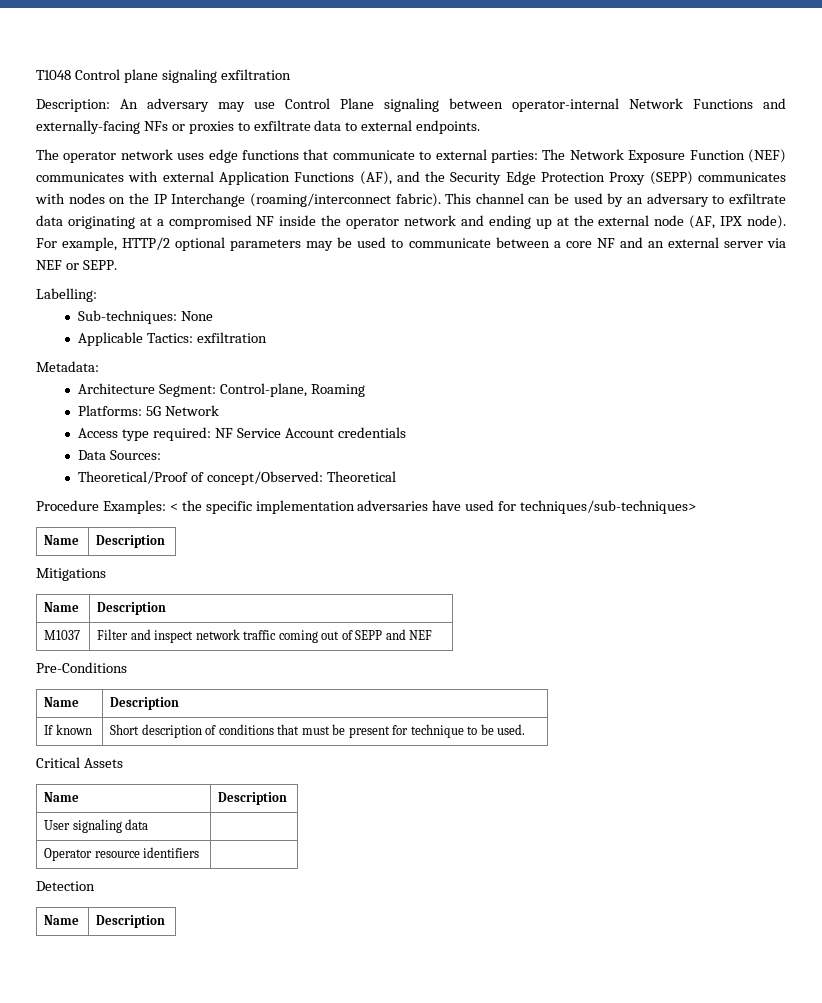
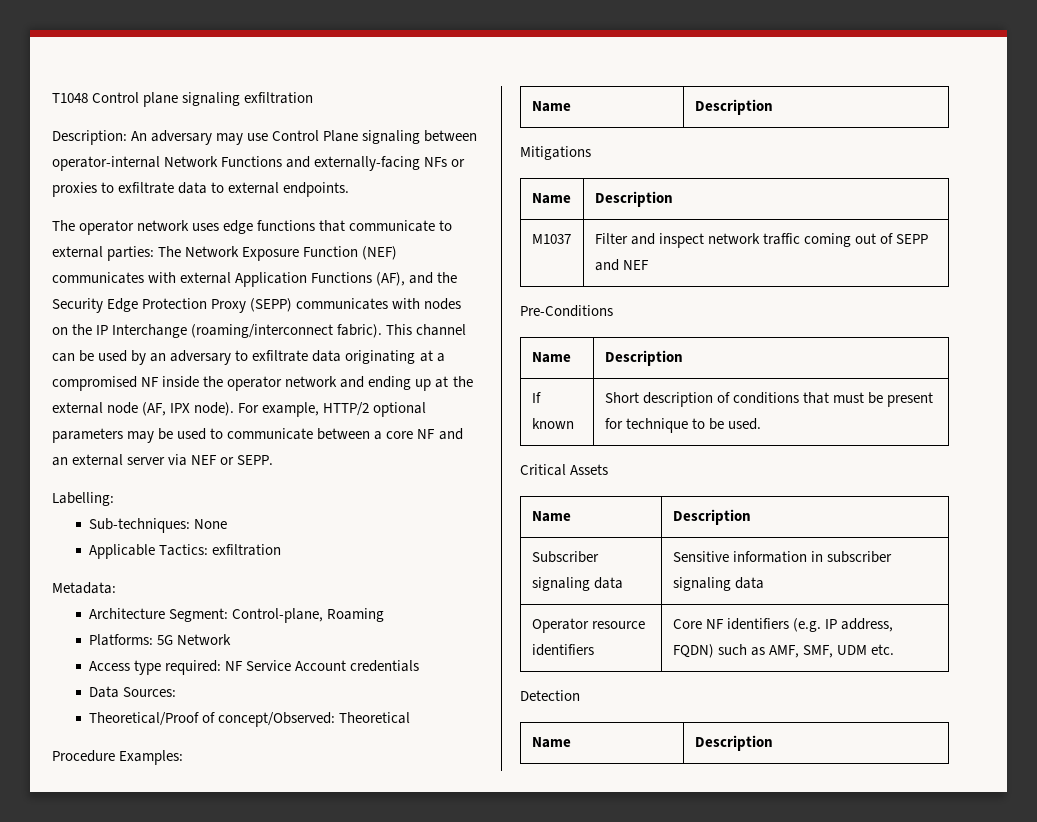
- Procedure Examples: < the specific implementation adversaries have used for techniques/sub-techniques>
+ Procedure Examples:
- User signaling data |
- Operator resource identifiers |
+ Subscriber signaling data | Sensitive information in subscriber signaling data
+ Operator resource identifiers | Core NF identifiers (e.g. IP address, FQDN) such as AMF, SMF, UDM etc.

